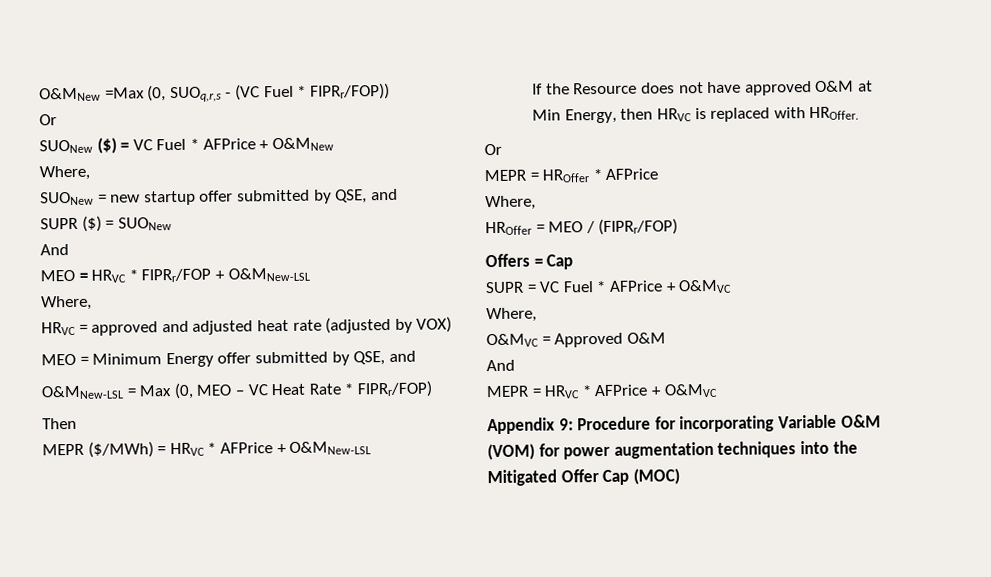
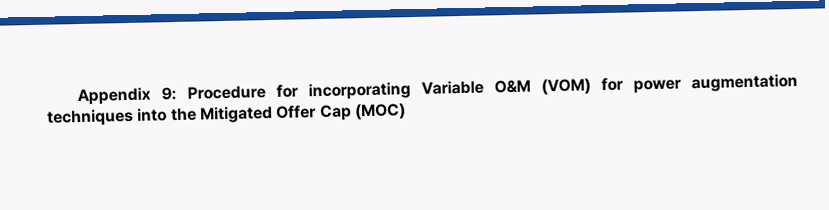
- O&MNew =Max (0, SUOq,r,s - (VC Fuel * FIPRr/FOP))
- Or
- SUONew ($) = VC Fuel * AFPrice + O&MNew
- Where,
- SUONew = new startup offer submitted by QSE, and
- SUPR ($) = SUONew
- And
- MEO = HRVC * FIPRr/FOP + O&MNew-LSL
- Where,
- HRVC = approved and adjusted heat rate (adjusted by VOX)
- MEO = Minimum Energy offer submitted by QSE, and
- O&MNew-LSL = Max (0, MEO – VC Heat Rate * FIPRr/FOP)
- Then
- MEPR ($/MWh) = HRVC * AFPrice + O&MNew-LSL
- If the Resource does not have approved O&M at Min Energy, then HRVC is replaced with HROffer.
- Or
- MEPR = HROffer * AFPrice
- Where,
- HROffer = MEO / (FIPRr/FOP)
- Offers = Cap
- SUPR = VC Fuel * AFPrice + O&MVC
- Where,
- O&MVC = Approved O&M
- And
- MEPR = HRVC * AFPrice + O&MVC

